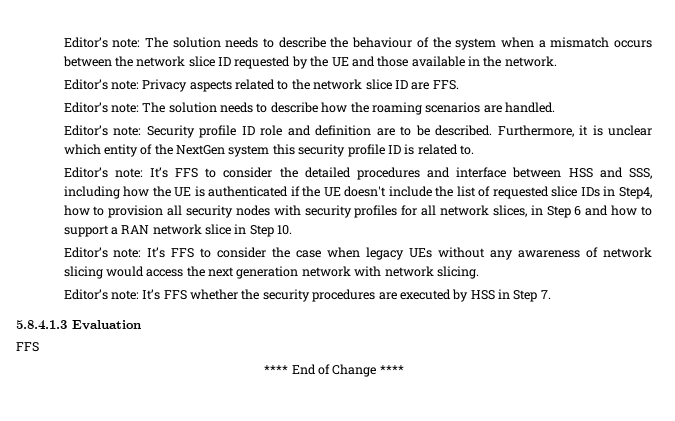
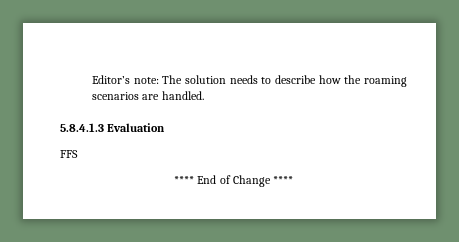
- Editor’s note: The solution needs to describe the behaviour of the system when a mismatch occurs between the network slice ID requested by the UE and those available in the network.
- Editor’s note: Privacy aspects related to the network slice ID are FFS.
- Editor’s note: Security profile ID role and definition are to be described. Furthermore, it is unclear which entity of the NextGen system this security profile ID is related to.
- Editor’s note: It’s FFS to consider the detailed procedures and interface between HSS and SSS, including how the UE is authenticated if the UE doesn't include the list of requested slice IDs in Step4, how to provision all security nodes with security profiles for all network slices, in Step 6 and how to support a RAN network slice in Step 10.
- Editor’s note: It’s FFS to consider the case when legacy UEs without any awareness of network slicing would access the next generation network with network slicing.
- Editor’s note: It’s FFS whether the security procedures are executed by HSS in Step 7.

